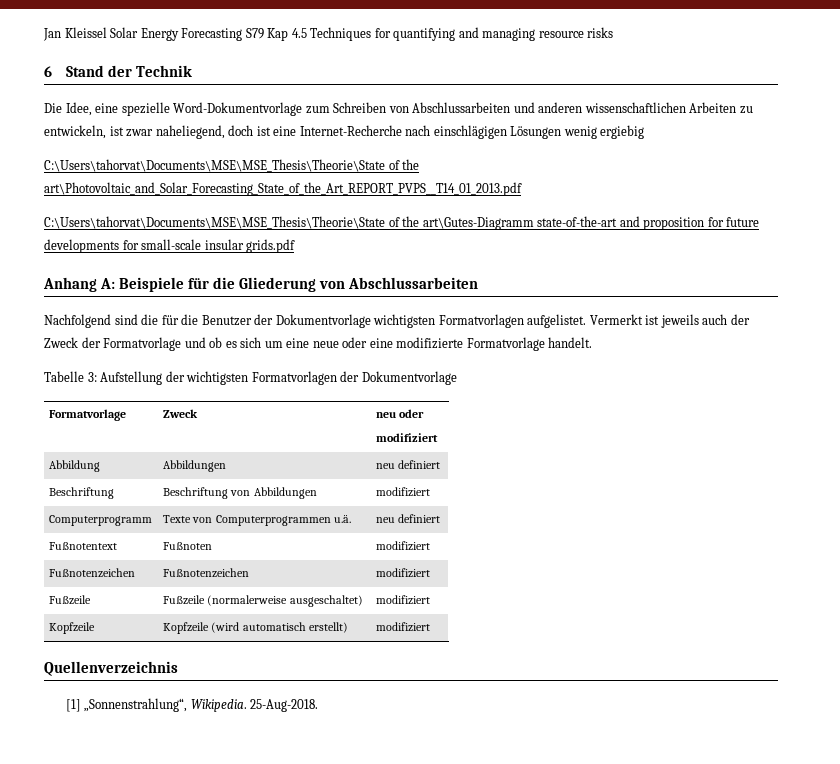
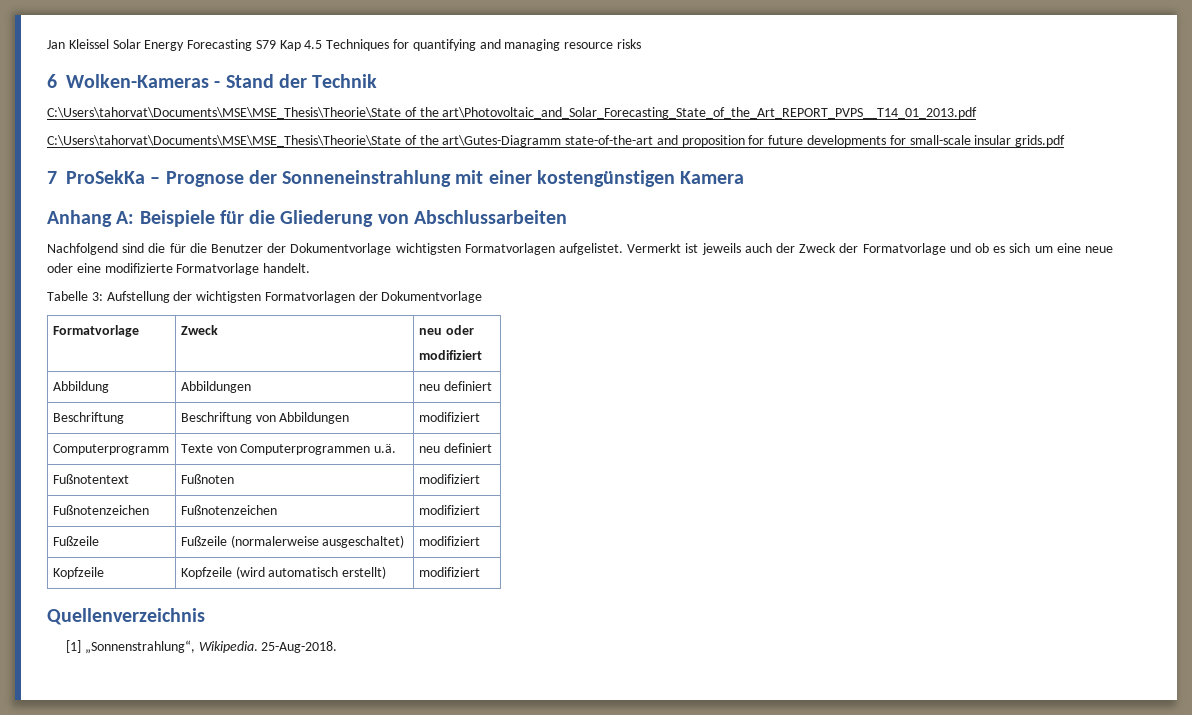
- 6 Stand der Technik
+ 6 Wolken-Kameras - Stand der Technik
- Die Idee, eine spezielle Word-Dokumentvorlage zum Schreiben von Abschlussarbeiten und anderen wissenschaftlichen Arbeiten zu entwickeln, ist zwar naheliegend, doch ist eine Internet-Recherche nach einschlägigen Lösungen wenig ergiebig
+ 7 ProSekKa – Prognose der Sonneneinstrahlung mit einer kostengünstigen Kamera

